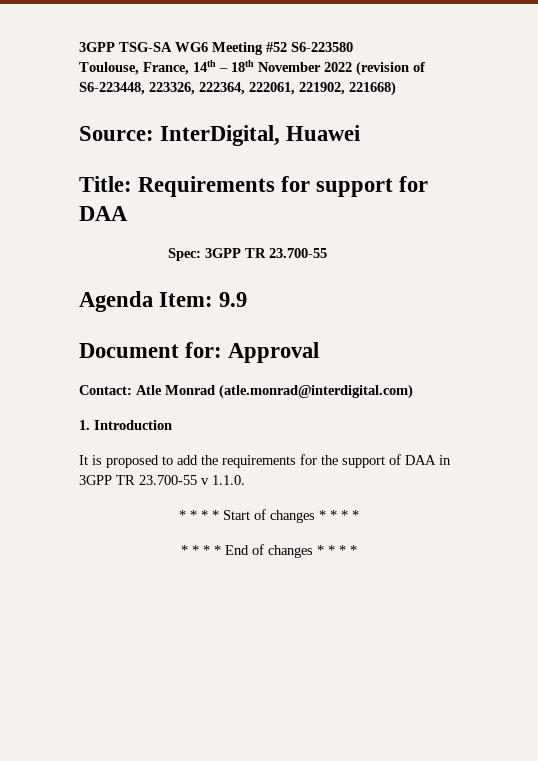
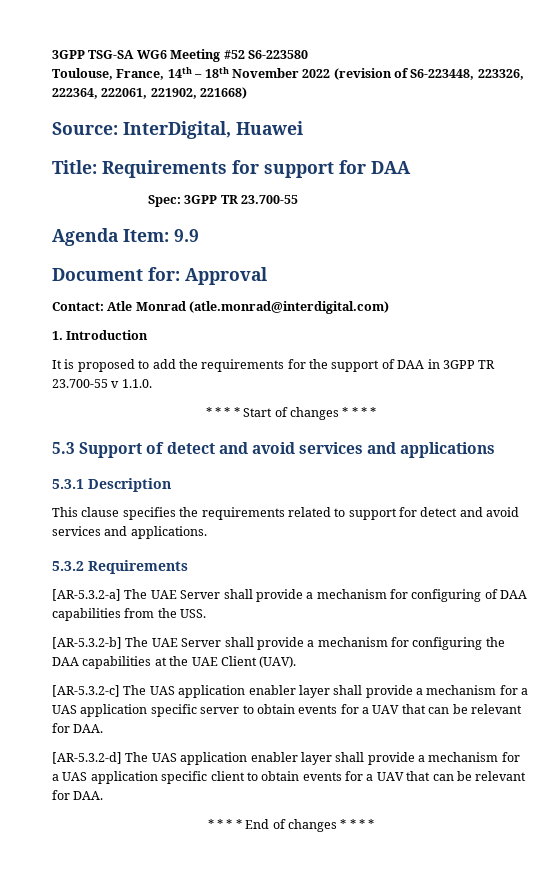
+ 5.3 Support of detect and avoid services and applications
+ 5.3.1 Description
+ This clause specifies the requirements related to support for detect and avoid services and applications.
+ 5.3.2 Requirements
+ [AR-5.3.2-a] The UAE Server shall provide a mechanism for configuring of DAA capabilities from the USS.
+ [AR-5.3.2-b] The UAE Server shall provide a mechanism for configuring the DAA capabilities at the UAE Client (UAV).
+ [AR-5.3.2-c] The UAS application enabler layer shall provide a mechanism for a UAS application specific server to obtain events for a UAV that can be relevant for DAA.
+ [AR-5.3.2-d] The UAS application enabler layer shall provide a mechanism for a UAS application specific client to obtain events for a UAV that can be relevant for DAA.

